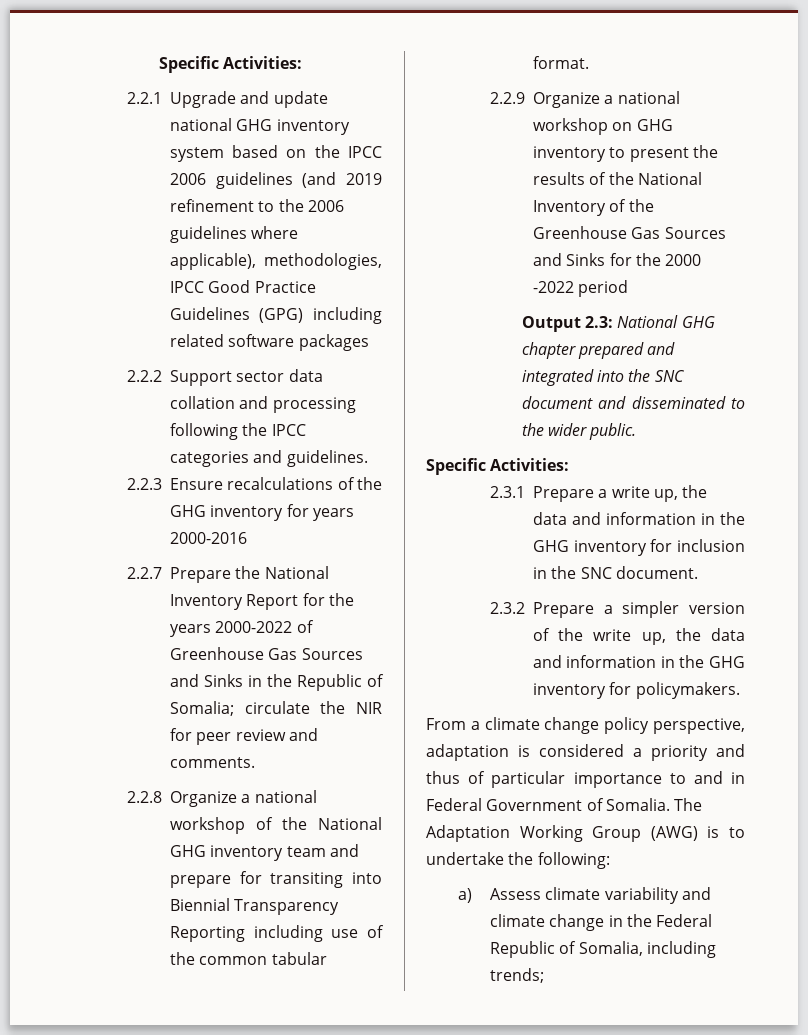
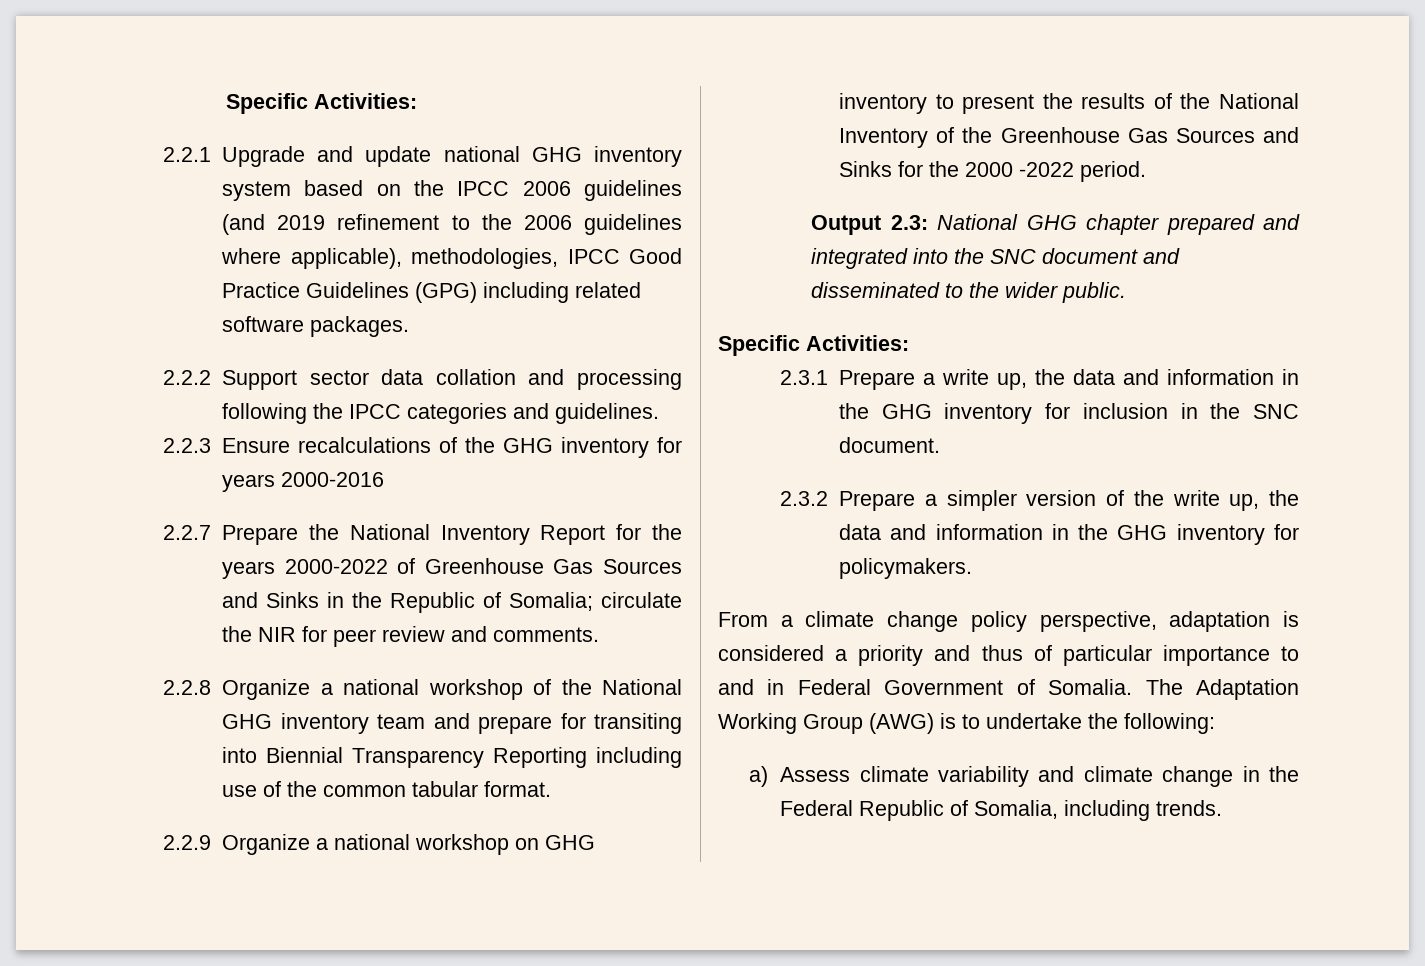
- 2.2.1 Upgrade and update national GHG inventory system based on the IPCC 2006 guidelines (and 2019 refinement to the 2006 guidelines where applicable), methodologies, IPCC Good Practice Guidelines (GPG) including related software packages
+ 2.2.1 Upgrade and update national GHG inventory system based on the IPCC 2006 guidelines (and 2019 refinement to the 2006 guidelines where applicable), methodologies, IPCC Good Practice Guidelines (GPG) including related software packages.
- 2.2.9 Organize a national workshop on GHG inventory to present the results of the National Inventory of the Greenhouse Gas Sources and Sinks for the 2000 -2022 period
+ 2.2.9 Organize a national workshop on GHG inventory to present the results of the National Inventory of the Greenhouse Gas Sources and Sinks for the 2000 -2022 period.
- a) Assess climate variability and climate change in the Federal Republic of Somalia, including trends;
+ a) Assess climate variability and climate change in the Federal Republic of Somalia, including trends.

